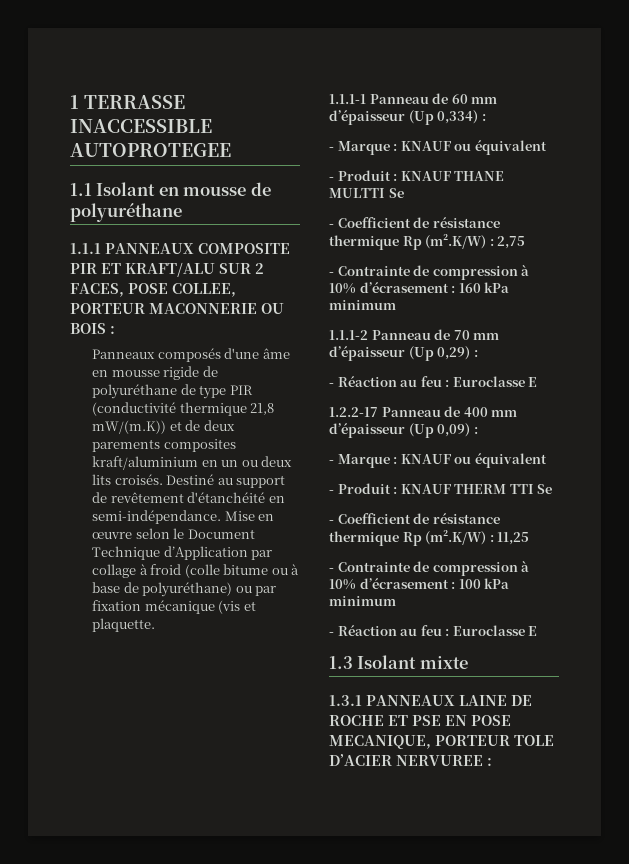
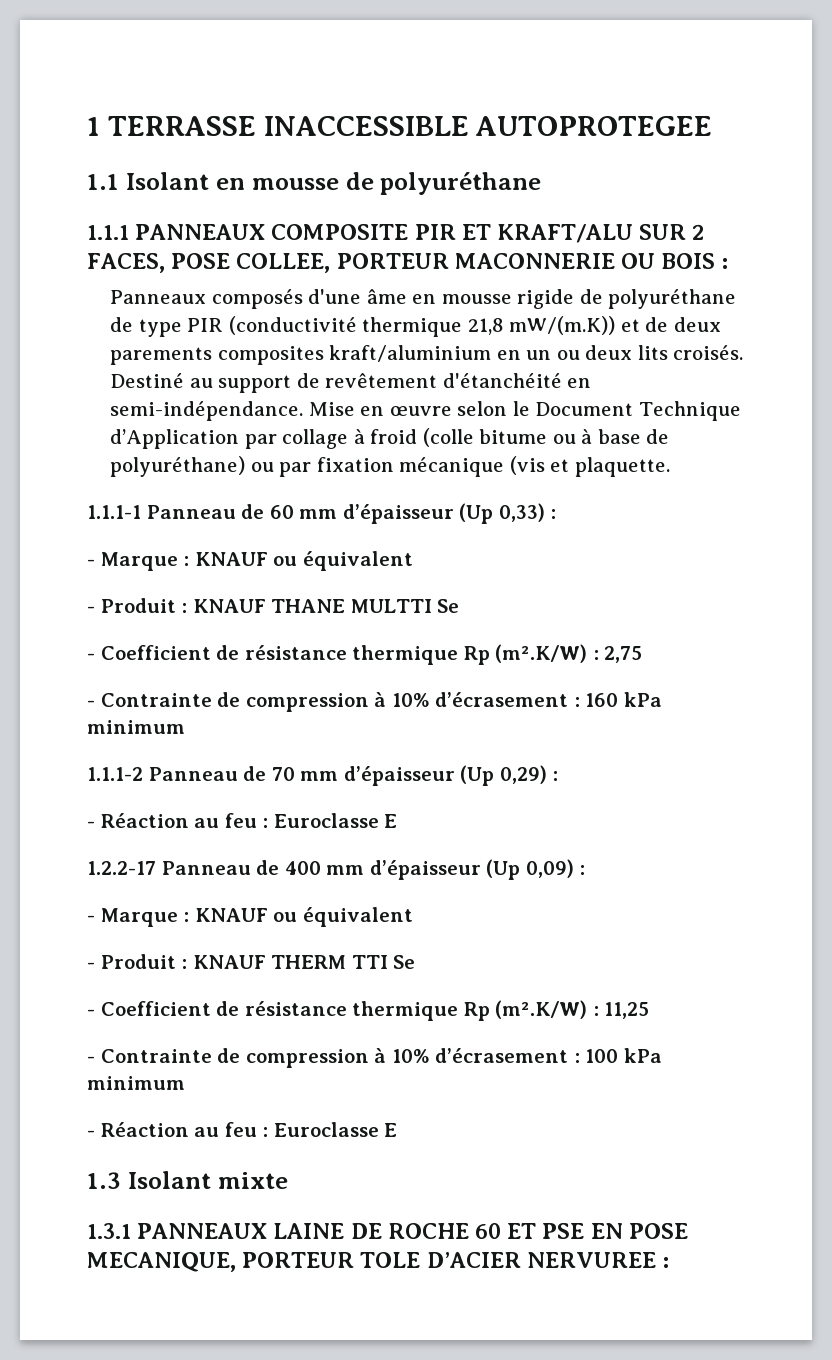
- 1.1.1-1 Panneau de 60 mm d’épaisseur (Up 0,334) :
+ 1.1.1-1 Panneau de 60 mm d’épaisseur (Up 0,33) :
- 1.3.1 PANNEAUX LAINE DE ROCHE ET PSE EN POSE MECANIQUE, PORTEUR TOLE D’ACIER NERVUREE :
+ 1.3.1 PANNEAUX LAINE DE ROCHE 60 ET PSE EN POSE MECANIQUE, PORTEUR TOLE D’ACIER NERVUREE :

